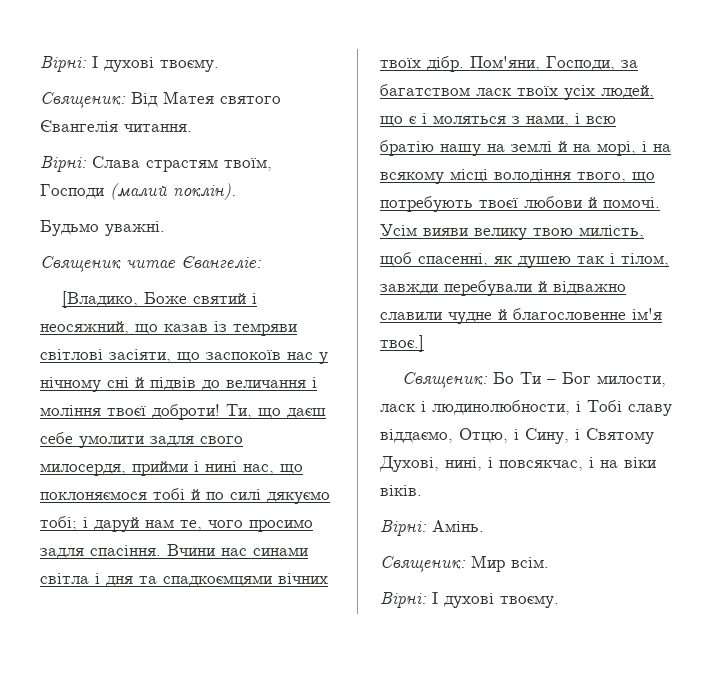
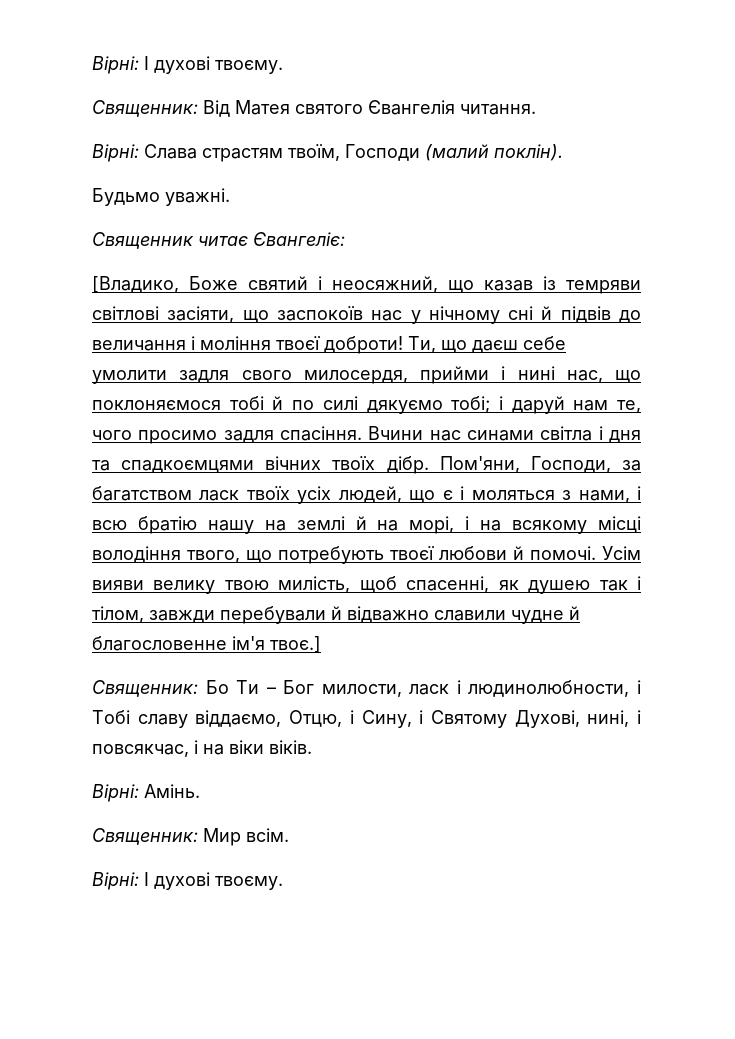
- Священик: Від Матея святого Євангелія читання.
+ Священник: Від Матея святого Євангелія читання.
- Священик читає Євангеліє:
+ Священник читає Євангеліє:
- Священик: Бо Ти – Бог милости, ласк і людинолюбности, і Тобі славу віддаємо, Отцю, і Сину, і Святому Духові, нині, і повсякчас, і на віки віків.
+ Священник: Бо Ти – Бог милости, ласк і людинолюбности, і Тобі славу віддаємо, Отцю, і Сину, і Святому Духові, нині, і повсякчас, і на віки віків.
- Священик: Мир всім.
+ Священник: Мир всім.

